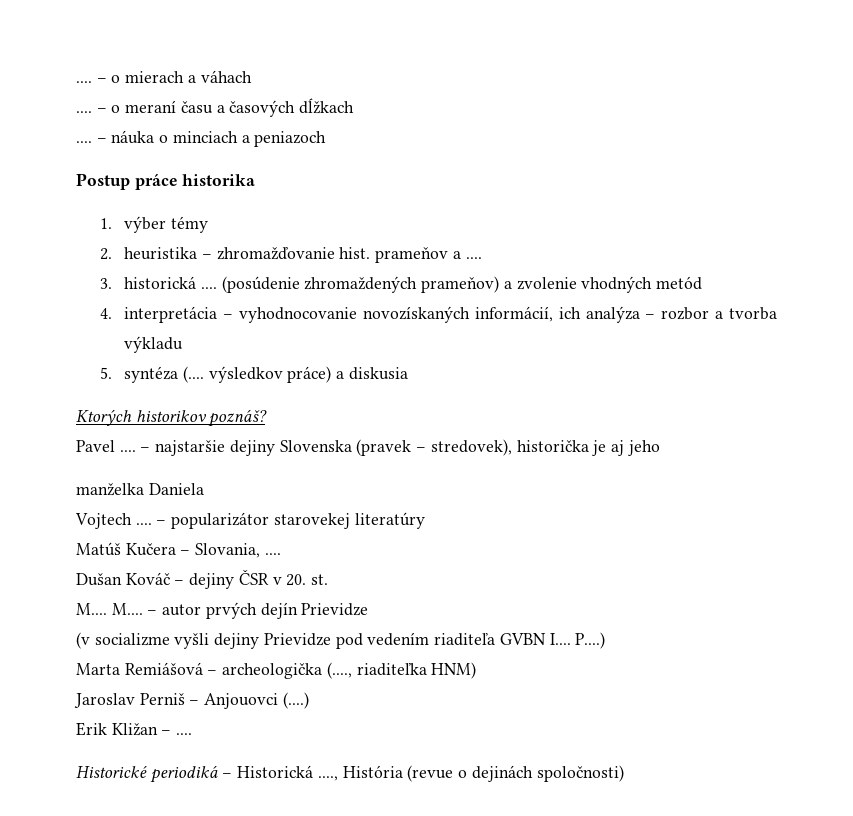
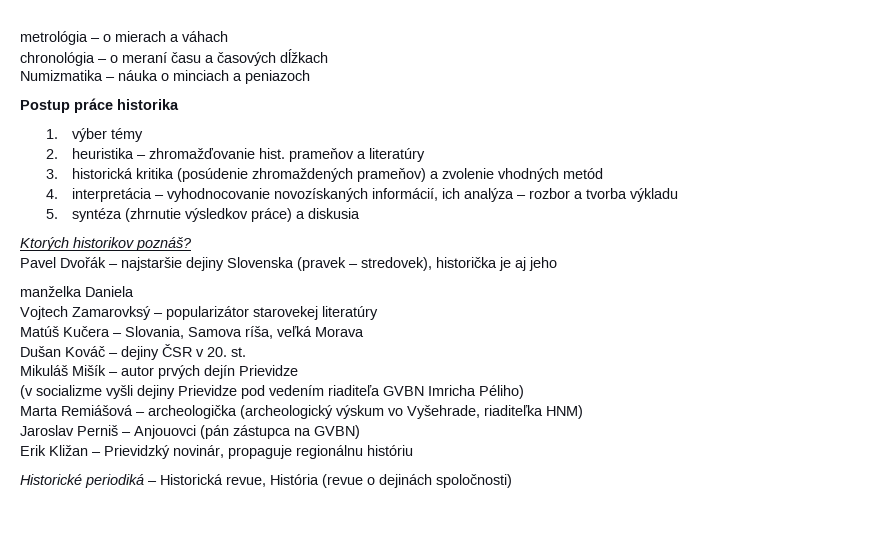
- .... – o mierach a váhach
+ metrológia – o mierach a váhach
- .... – o meraní času a časových dĺžkach
+ chronológia – o meraní času a časových dĺžkach
- .... – náuka o minciach a peniazoch
+ Numizmatika – náuka o minciach a peniazoch
- 2. heuristika – zhromažďovanie hist. prameňov a ....
+ 2. heuristika – zhromažďovanie hist. prameňov a literatúry
- 3. historická .... (posúdenie zhromaždených prameňov) a zvolenie vhodných metód
+ 3. historická kritika (posúdenie zhromaždených prameňov) a zvolenie vhodných metód
- 5. syntéza (.... výsledkov práce) a diskusia
+ 5. syntéza (zhrnutie výsledkov práce) a diskusia
- Pavel .... – najstaršie dejiny Slovenska (pravek – stredovek), historička je aj jeho
+ Pavel Dvořák – najstaršie dejiny Slovenska (pravek – stredovek), historička je aj jeho
- Vojtech .... – popularizátor starovekej literatúry
+ Vojtech Zamarovksý – popularizátor starovekej literatúry
- Matúš Kučera – Slovania, ....
+ Matúš Kučera – Slovania, Samova ríša, veľká Morava
- M.... M.... – autor prvých dejín Prievidze
+ Mikuláš Mišík – autor prvých dejín Prievidze
- (v socializme vyšli dejiny Prievidze pod vedením riaditeľa GVBN I.... P....)
+ (v socializme vyšli dejiny Prievidze pod vedením riaditeľa GVBN Imricha Péliho)
- Marta Remiášová – archeologička (...., riaditeľka HNM)
+ Marta Remiášová – archeologička (archeologický výskum vo Vyšehrade, riaditeľka HNM)
- Jaroslav Perniš – Anjouovci (....)
+ Jaroslav Perniš – Anjouovci (pán zástupca na GVBN)
- Erik Kližan – ....
+ Erik Kližan – Prievidzký novinár, propaguje regionálnu históriu
- Historické periodiká – Historická ...., História (revue o dejinách spoločnosti)
+ Historické periodiká – Historická revue, História (revue o dejinách spoločnosti)

